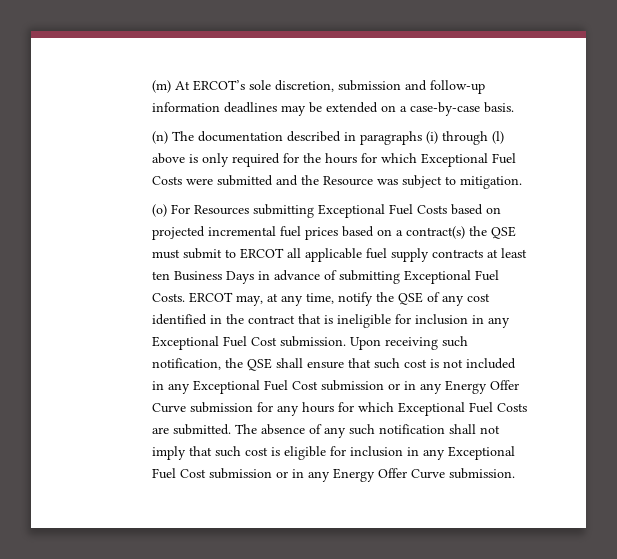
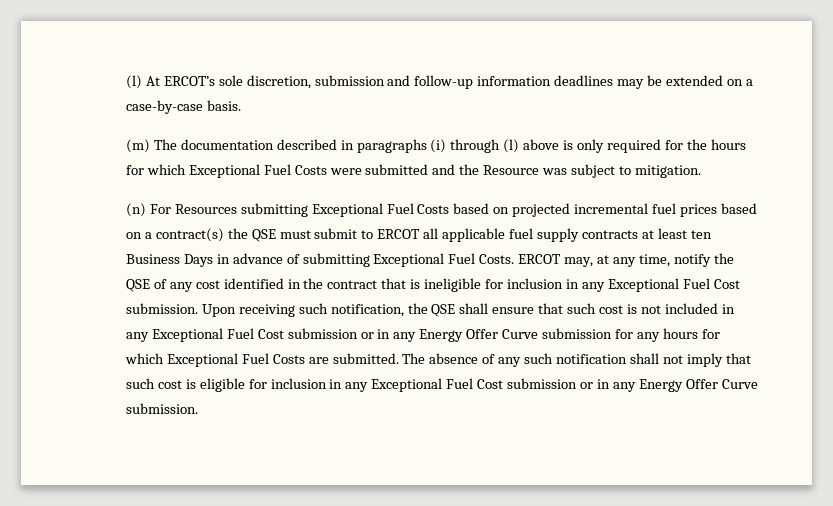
- (m) At ERCOT’s sole discretion, submission and follow-up information deadlines may be extended on a case-by-case basis.
+ (l) At ERCOT’s sole discretion, submission and follow-up information deadlines may be extended on a case-by-case basis.
- (n) The documentation described in paragraphs (i) through (l) above is only required for the hours for which Exceptional Fuel Costs were submitted and the Resource was subject to mitigation.
+ (m) The documentation described in paragraphs (i) through (l) above is only required for the hours for which Exceptional Fuel Costs were submitted and the Resource was subject to mitigation.
- (o) For Resources submitting Exceptional Fuel Costs based on projected incremental fuel prices based on a contract(s) the QSE must submit to ERCOT all applicable fuel supply contracts at least ten Business Days in advance of submitting Exceptional Fuel Costs.
+ (n) For Resources submitting Exceptional Fuel Costs based on projected incremental fuel prices based on a contract(s) the QSE must submit to ERCOT all applicable fuel supply contracts at least ten Business Days in advance of submitting Exceptional Fuel Costs.

